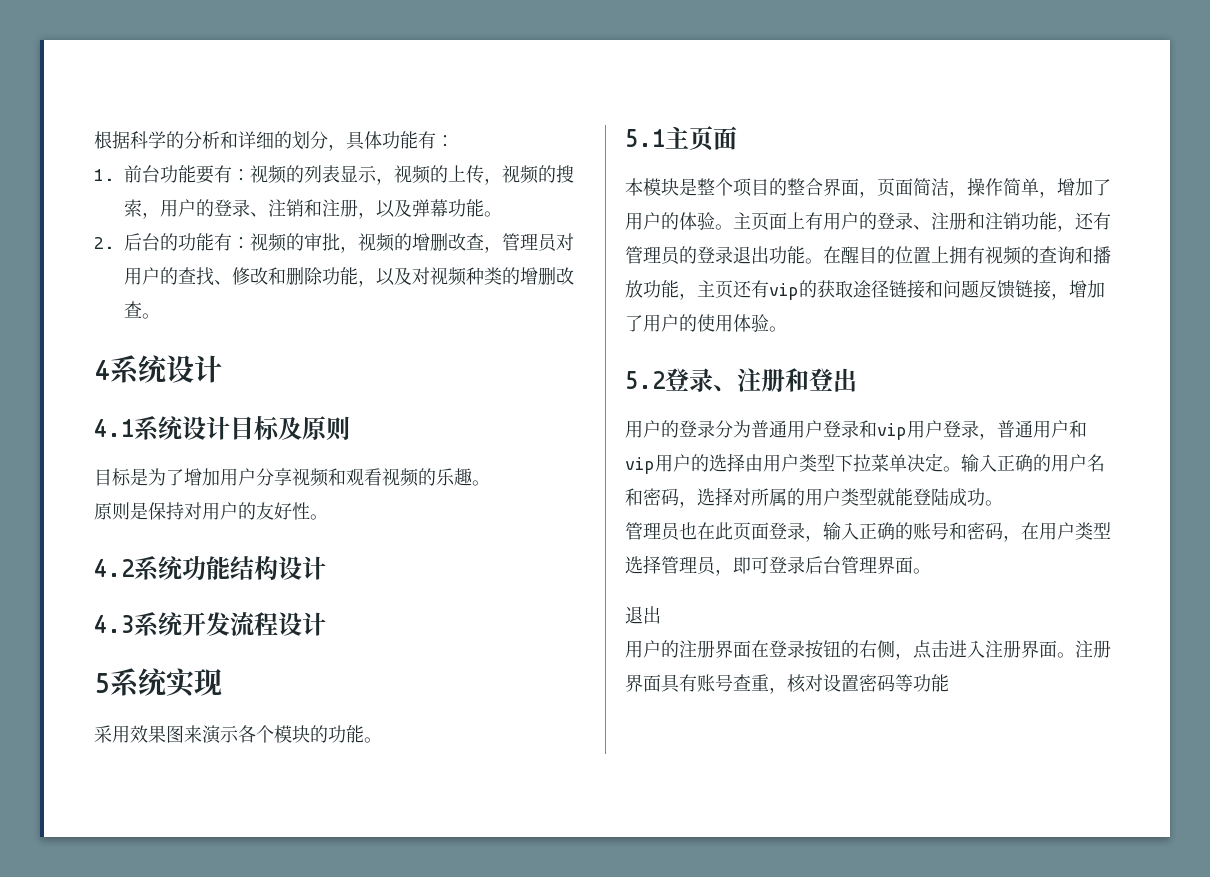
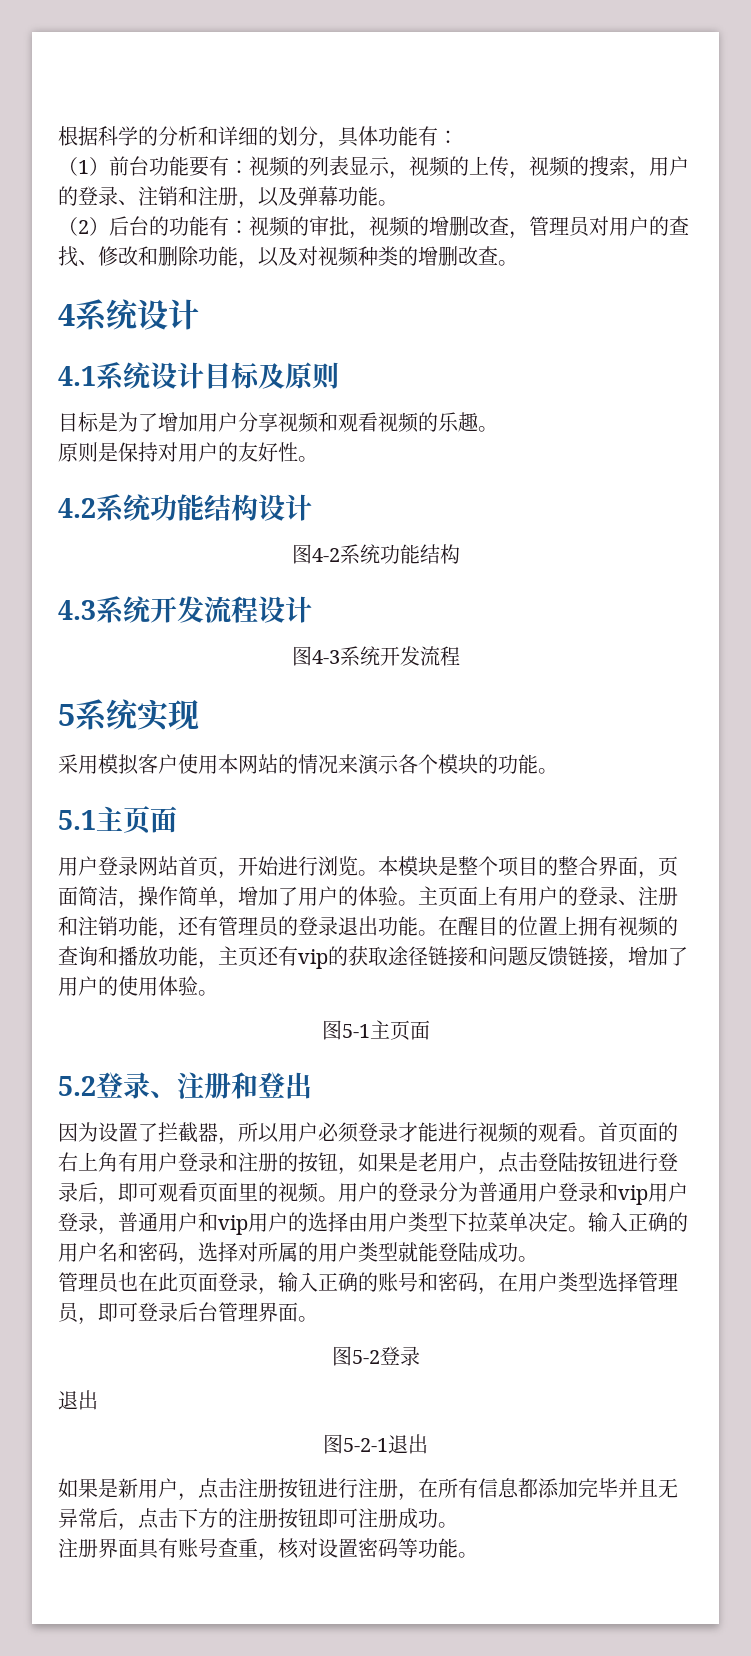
- 1.前台功能要有：视频的列表显示，视频的上传，视频的搜索，用户的登录、注销和注册，以及弹幕功能。
+ （1）前台功能要有：视频的列表显示，视频的上传，视频的搜索，用户的登录、注销和注册，以及弹幕功能。
- 2.后台的功能有：视频的审批，视频的增删改查，管理员对用户的查找、修改和删除功能，以及对视频种类的增删改查。
+ （2）后台的功能有：视频的审批，视频的增删改查，管理员对用户的查找、修改和删除功能，以及对视频种类的增删改查。
+ 图4-2系统功能结构
+ 图4-3系统开发流程
- 采用效果图来演示各个模块的功能。
+ 采用模拟客户使用本网站的情况来演示各个模块的功能。
+ 用户登录网站首页，开始进行浏览。
+ 图5-1主页面
+ 因为设置了拦截器，所以用户必须登录才能进行视频的观看。首页面的右上角有用户登录和注册的按钮，如果是老用户，点击登陆按钮进行登录后，即可观看页面里的视频。
  管理员也在此页面登录，输入正确的账号和密码，在用户类型选择管理员，即可登录后台管理界面。
+ 图5-2登录
  退出
- 用户的注册界面在登录按钮的右侧，点击进入注册界面。注册界面具有账号查重，核对设置密码等功能
+ 图5-2-1退出
+ 如果是新用户，点击注册按钮进行注册，在所有信息都添加完毕并且无异常后，点击下方的注册按钮即可注册成功。
+ 注册界面具有账号查重，核对设置密码等功能。

